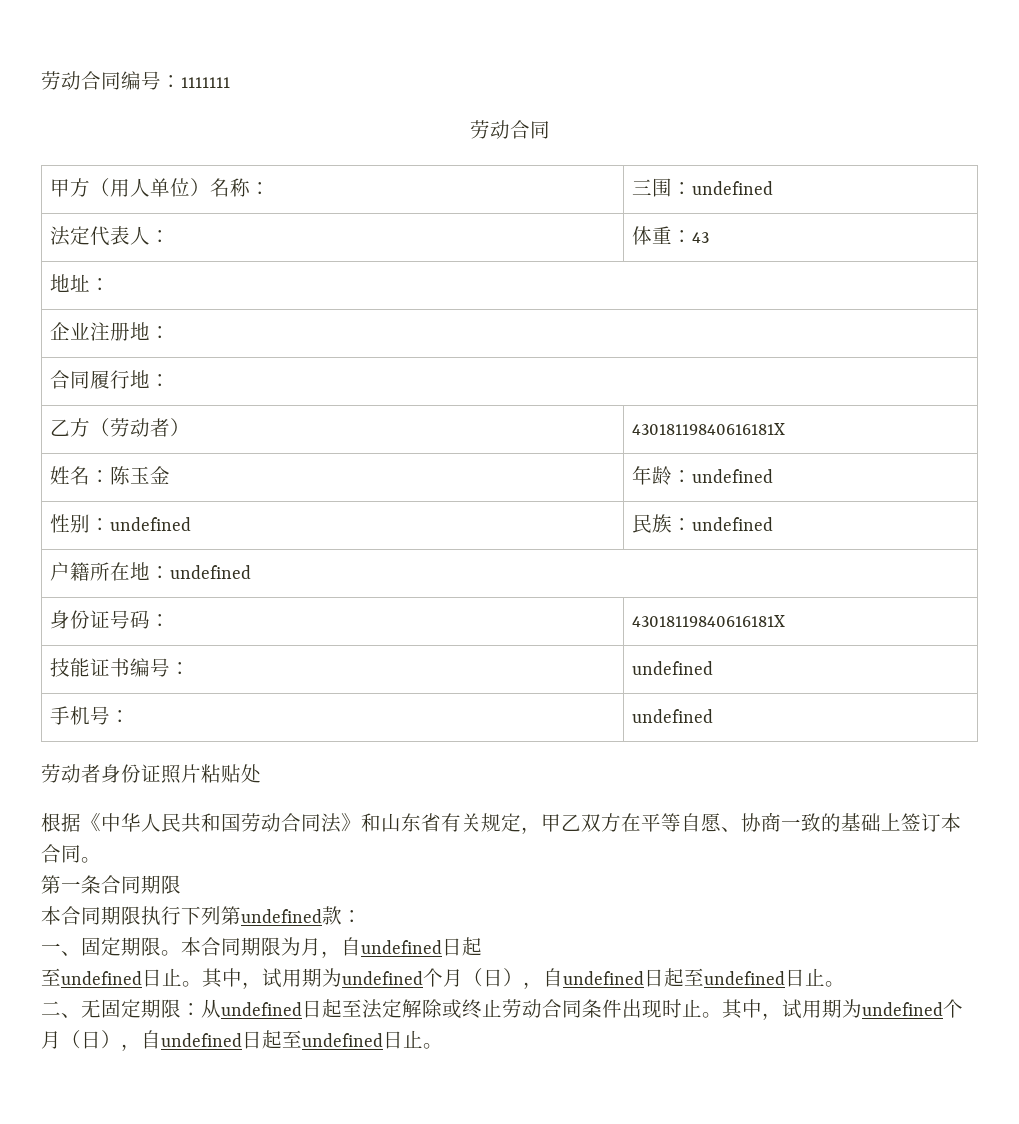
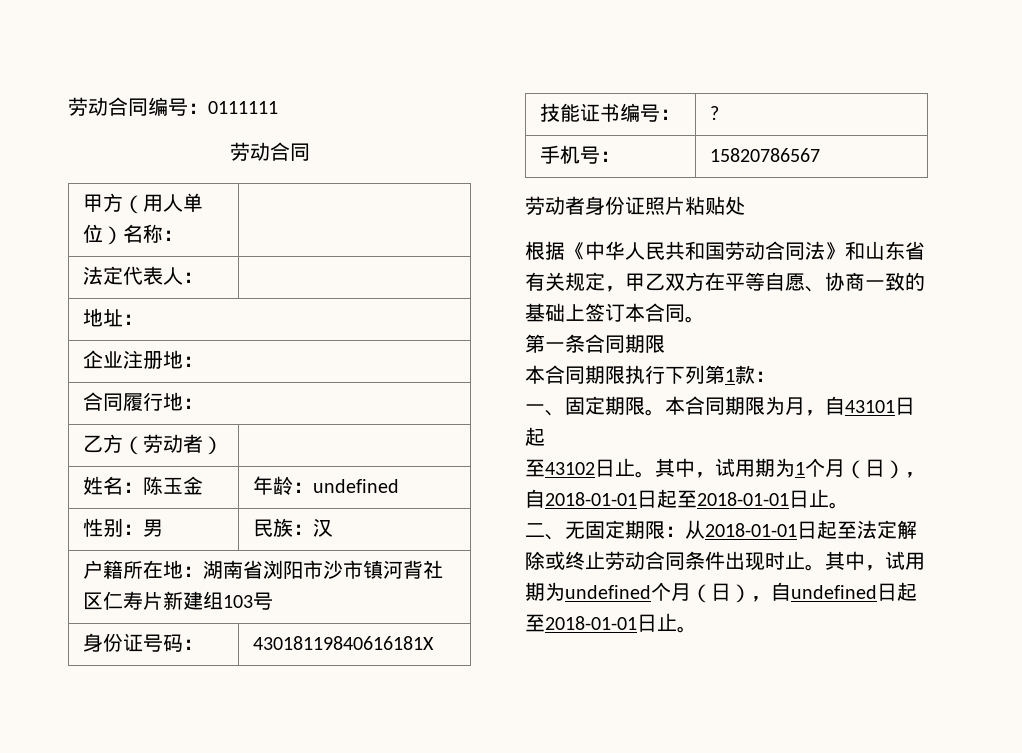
- 劳动合同编号：1111111
+ 劳动合同编号：0111111
- 甲方（用人单位）名称： | 三围：undefined
+ 甲方（用人单位）名称： |
- 法定代表人： | 体重：43
+ 法定代表人： |
- 乙方（劳动者） | 43018119840616181X
+ 乙方（劳动者） |
- 性别：undefined | 民族：undefined
+ 性别：男 | 民族：汉
- 户籍所在地：undefined
+ 户籍所在地：湖南省浏阳市沙市镇河背社区仁寿片新建组103号
- 技能证书编号： | undefined
+ 技能证书编号： | ?
- 手机号： | undefined
+ 手机号： | 15820786567
- 本合同期限执行下列第undefined款：
+ 本合同期限执行下列第1款：
- 本合同期限为月，自undefined日起
- 至undefined日止。其中，试用期为undefined个月（日），自undefined日起至undefined日止。
+ 本合同期限为月，自43101日起
+ 至43102日止。其中，试用期为1个月（日），自2018-01-01日起至2018-01-01日止。
- 二、无固定期限：从undefined日起至法定解除或终止劳动合同条件出现时止。其中，试用期为undefined个月（日），自undefined日起至undefined日止。
+ 二、无固定期限：从2018-01-01日起至法定解除或终止劳动合同条件出现时止。其中，试用期为undefined个月（日），自undefined日起至2018-01-01日止。

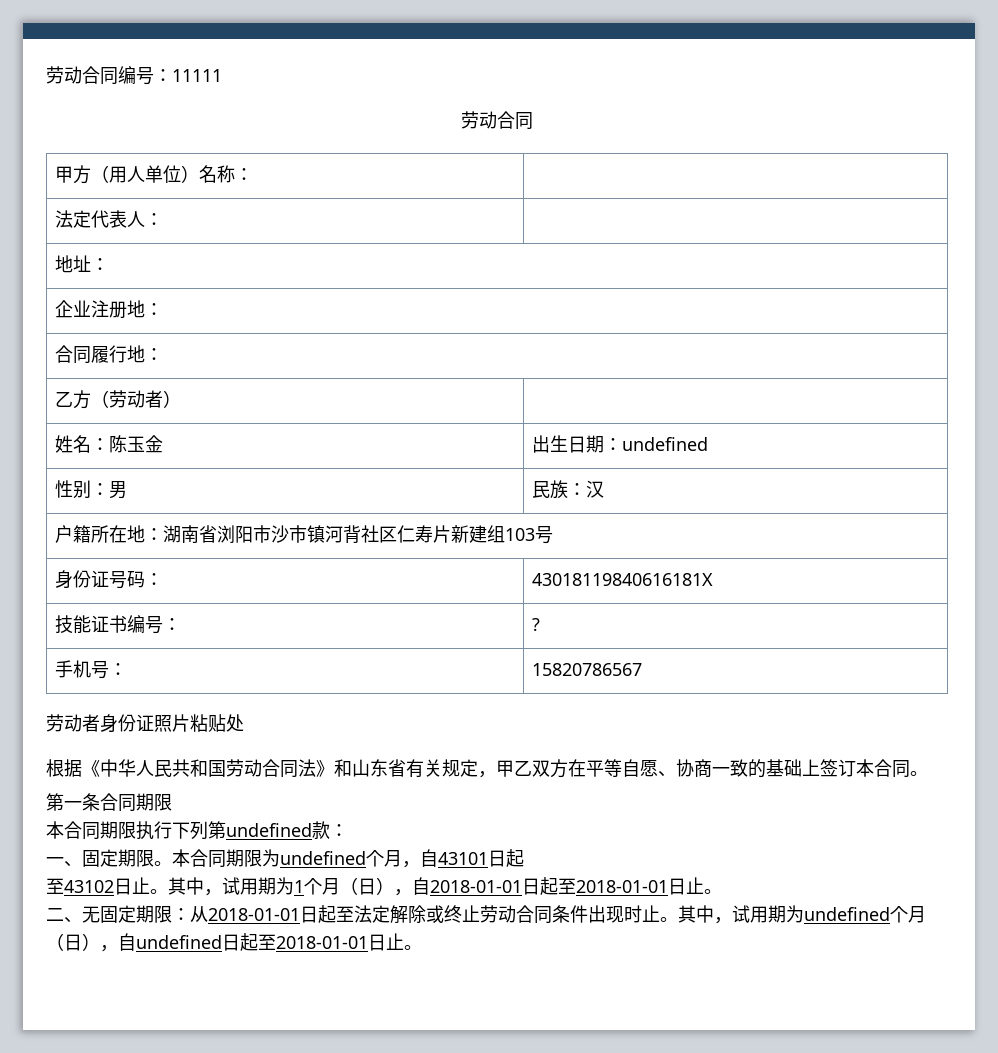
- 劳动合同编号：0111111
+ 劳动合同编号：11111
- 姓名：陈玉金 | 年龄：undefined
+ 姓名：陈玉金 | 出生日期：undefined
- 本合同期限执行下列第1款：
+ 本合同期限执行下列第undefined款：
- 本合同期限为月，自43101日起
+ 本合同期限为undefined个月，自43101日起

